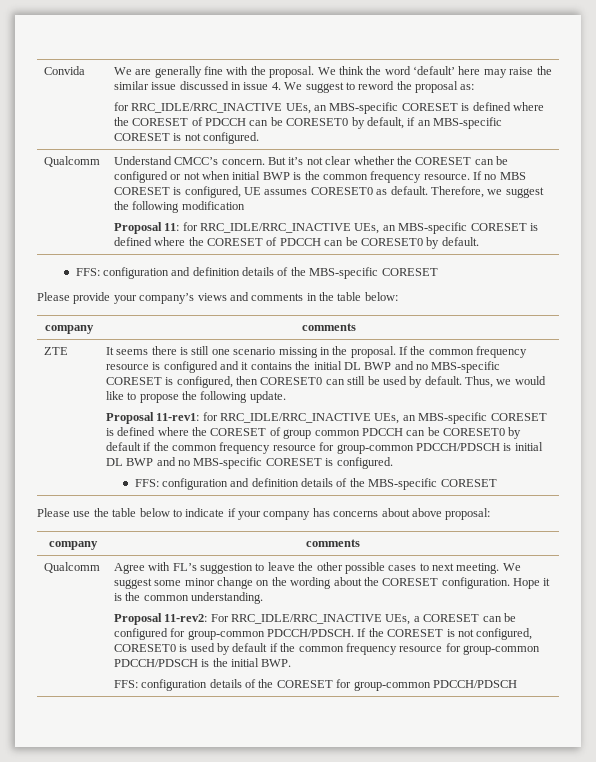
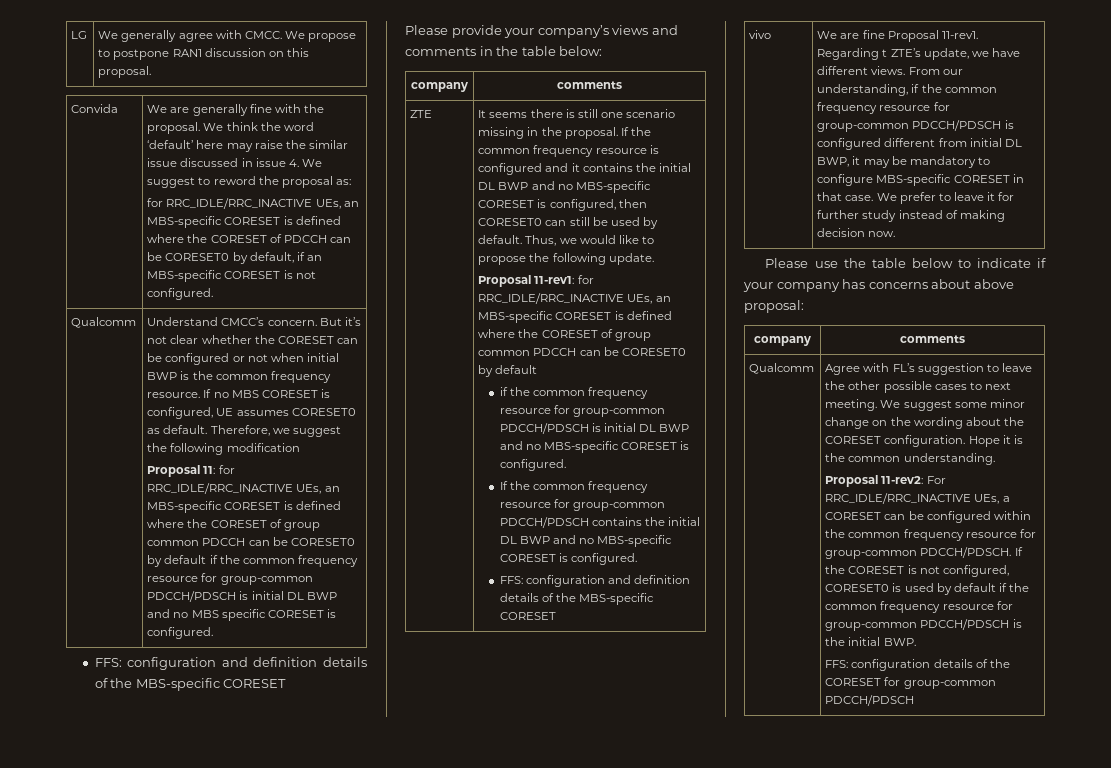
+ LG | We generally agree with CMCC. We propose to postpone RAN1 discussion on this proposal.
- Proposal 11: for RRC_IDLE/RRC_INACTIVE UEs, an MBS-specific CORESET is defined where the CORESET of PDCCH can be CORESET0 by default.
+ Proposal 11: for RRC_IDLE/RRC_INACTIVE UEs, an MBS-specific CORESET is defined where the CORESET of group common PDCCH can be CORESET0 by default if the common frequency resource for group-common PDCCH/PDSCH is initial DL BWP and no MBS specific CORESET is configured.
- Proposal 11-rev1: for RRC_IDLE/RRC_INACTIVE UEs, an MBS-specific CORESET is defined where the CORESET of group common PDCCH can be CORESET0 by default if the common frequency resource for group-common PDCCH/PDSCH is initial DL BWP and no MBS-specific CORESET is configured.
+ Proposal 11-rev1: for RRC_IDLE/RRC_INACTIVE UEs, an MBS-specific CORESET is defined where the CORESET of group common PDCCH can be CORESET0 by default
+ if the common frequency resource for group-common PDCCH/PDSCH is initial DL BWP and no MBS-specific CORESET is configured.
+ If the common frequency resource for group-common PDCCH/PDSCH contains the initial DL BWP and no MBS-specific CORESET is configured.
  FFS: configuration and definition details of the MBS-specific CORESET
+ vivo | We are fine Proposal 11-rev1. Regarding t ZTE’s update, we have different views. From our understanding, if the common frequency resource for group-common PDCCH/PDSCH is configured different from initial DL BWP, it may be mandatory to configure MBS-specific CORESET in that case. We prefer to leave it for further study instead of making decision now.
- Proposal 11-rev2: For RRC_IDLE/RRC_INACTIVE UEs, a CORESET can be configured for group-common PDCCH/PDSCH.
+ Proposal 11-rev2: For RRC_IDLE/RRC_INACTIVE UEs, a CORESET can be configured within the common frequency resource for group-common PDCCH/PDSCH.

